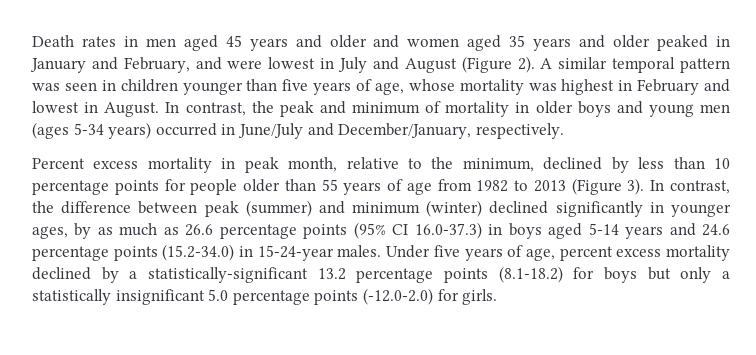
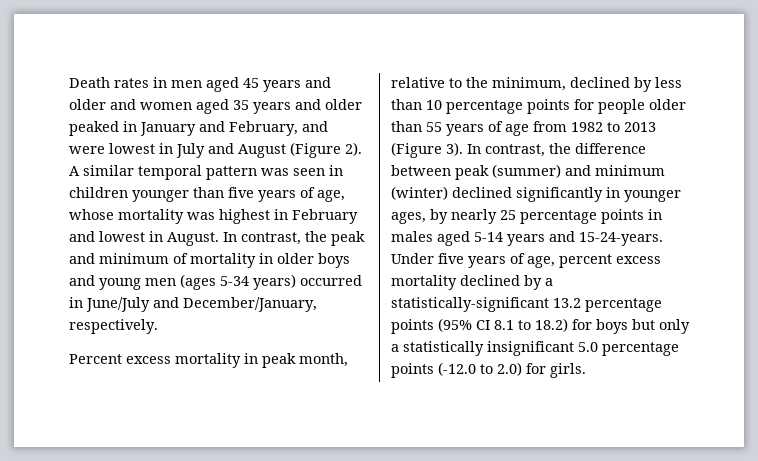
- In contrast, the difference between peak (summer) and minimum (winter) declined significantly in younger ages, by as much as 26.6 percentage points (95% CI 16.0-37.3) in boys aged 5-14 years and 24.6 percentage points (15.2-34.0) in 15-24-year males.
+ In contrast, the difference between peak (summer) and minimum (winter) declined significantly in younger ages, by nearly 25 percentage points in males aged 5-14 years and 15-24-years.
- Under five years of age, percent excess mortality declined by a statistically-significant 13.2 percentage points (8.1-18.2) for boys but only a statistically insignificant 5.0 percentage points (-12.0-2.0) for girls.
+ Under five years of age, percent excess mortality declined by a statistically-significant 13.2 percentage points (95% CI 8.1 to 18.2) for boys but only a statistically insignificant 5.0 percentage points (-12.0 to 2.0) for girls.

